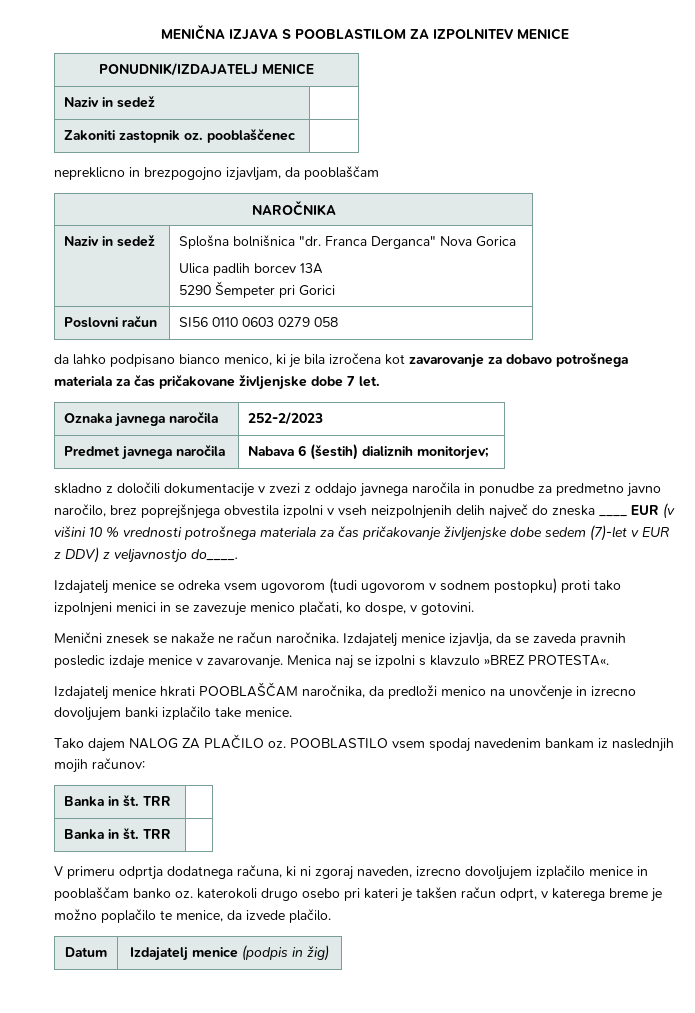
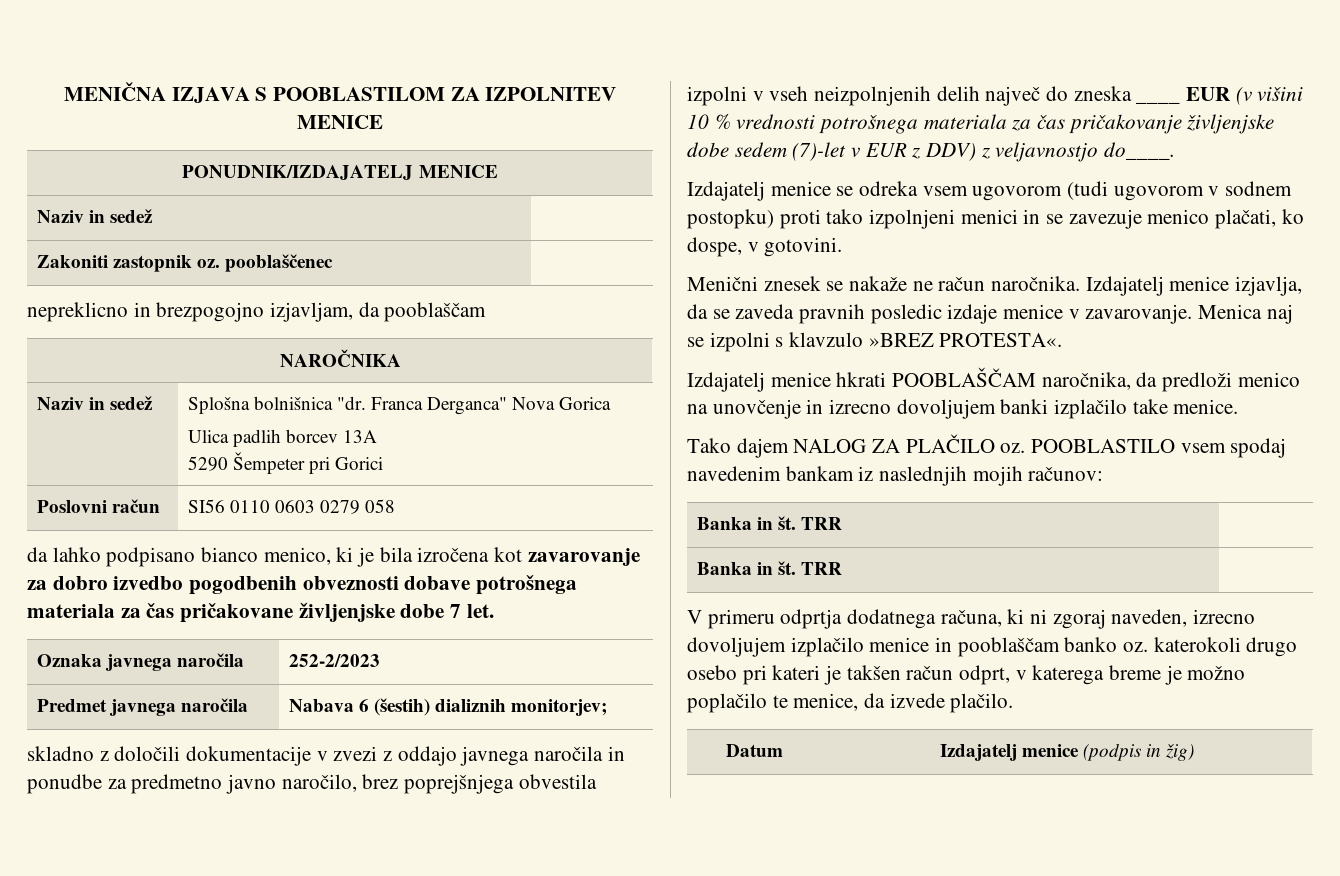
- da lahko podpisano bianco menico, ki je bila izročena kot zavarovanje za dobavo potrošnega materiala za čas pričakovane življenjske dobe 7 let.
+ da lahko podpisano bianco menico, ki je bila izročena kot zavarovanje za dobro izvedbo pogodbenih obveznosti dobave potrošnega materiala za čas pričakovane življenjske dobe 7 let.

